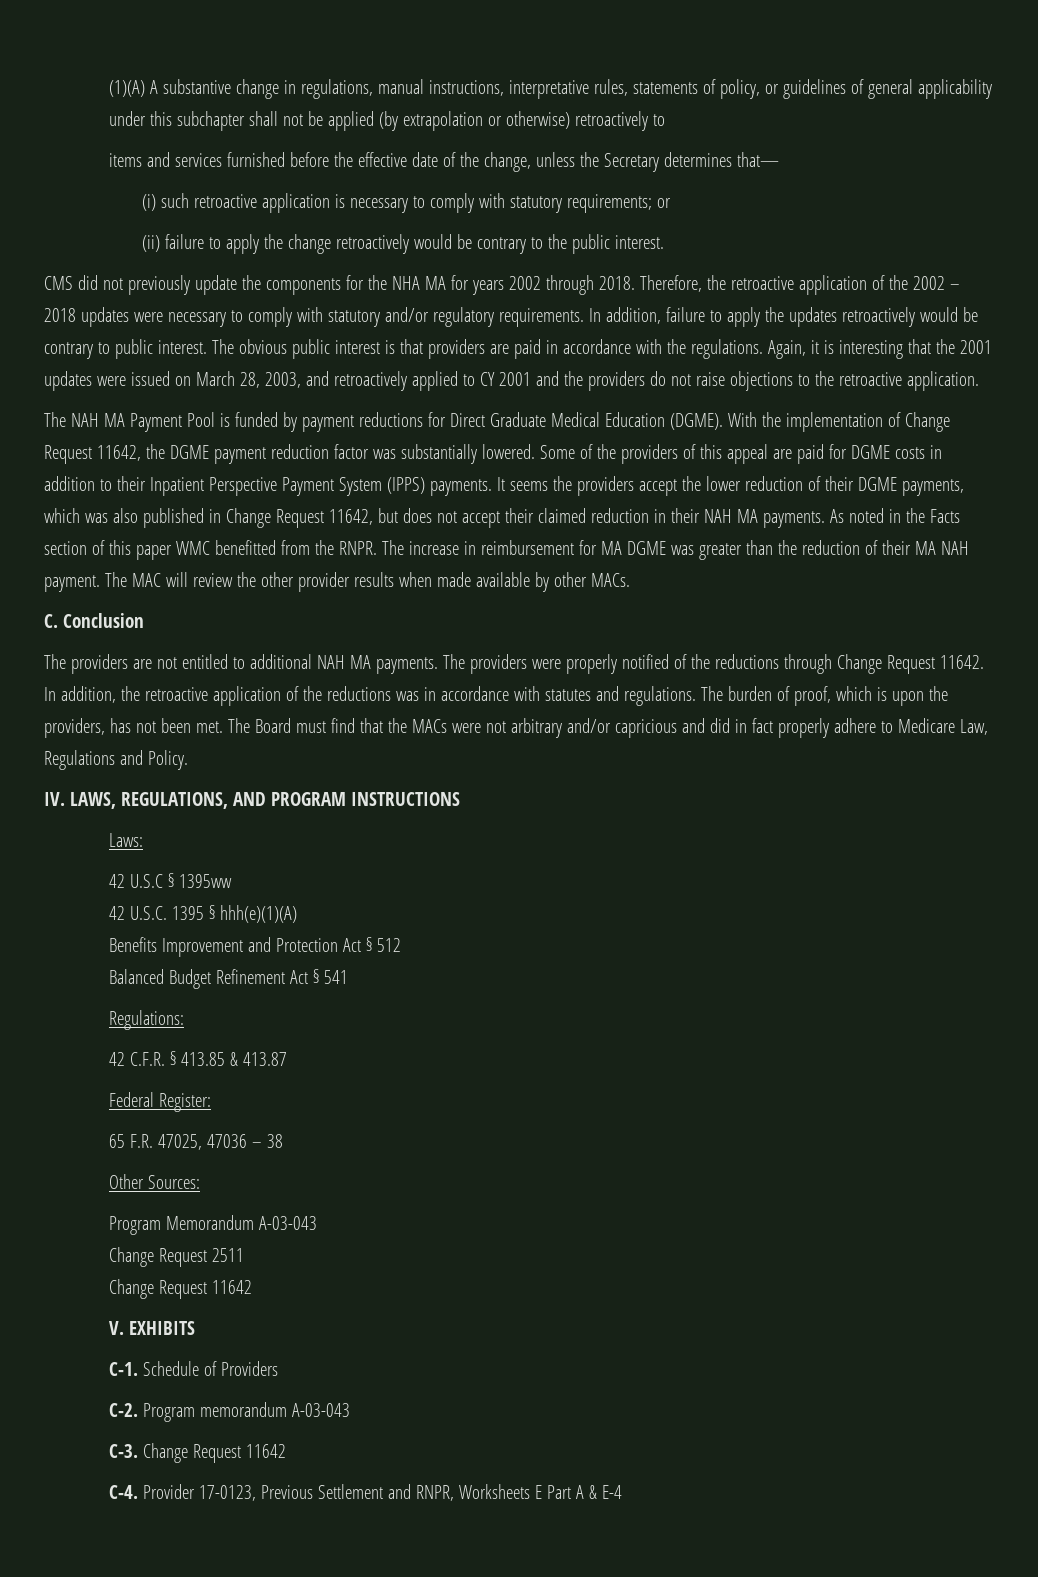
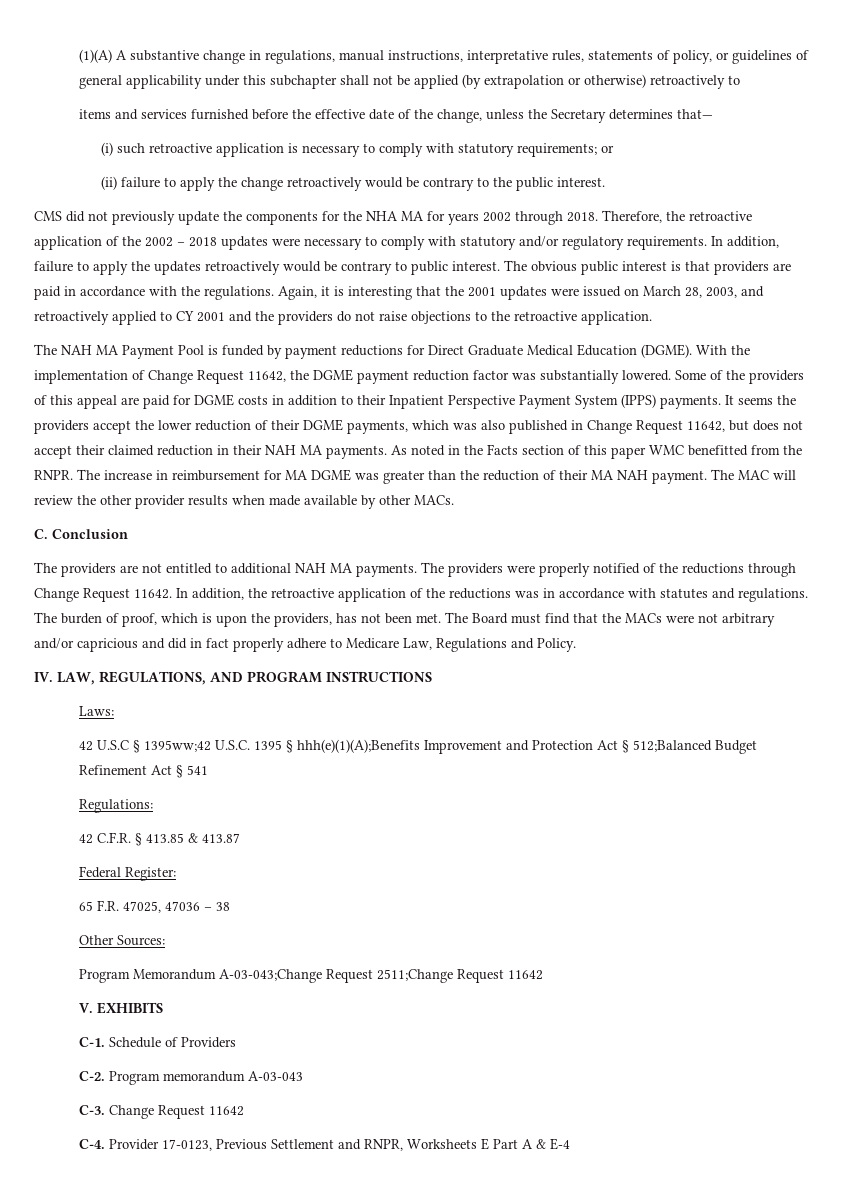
- IV. LAWS, REGULATIONS, AND PROGRAM INSTRUCTIONS
+ IV. LAW, REGULATIONS, AND PROGRAM INSTRUCTIONS
- 42 U.S.C § 1395ww
- 42 U.S.C. 1395 § hhh(e)(1)(A)
- Benefits Improvement and Protection Act § 512
- Balanced Budget Refinement Act § 541
+ 42 U.S.C § 1395ww;42 U.S.C. 1395 § hhh(e)(1)(A);Benefits Improvement and Protection Act § 512;Balanced Budget Refinement Act § 541
- Program Memorandum A-03-043
- Change Request 2511
- Change Request 11642
+ Program Memorandum A-03-043;Change Request 2511;Change Request 11642

